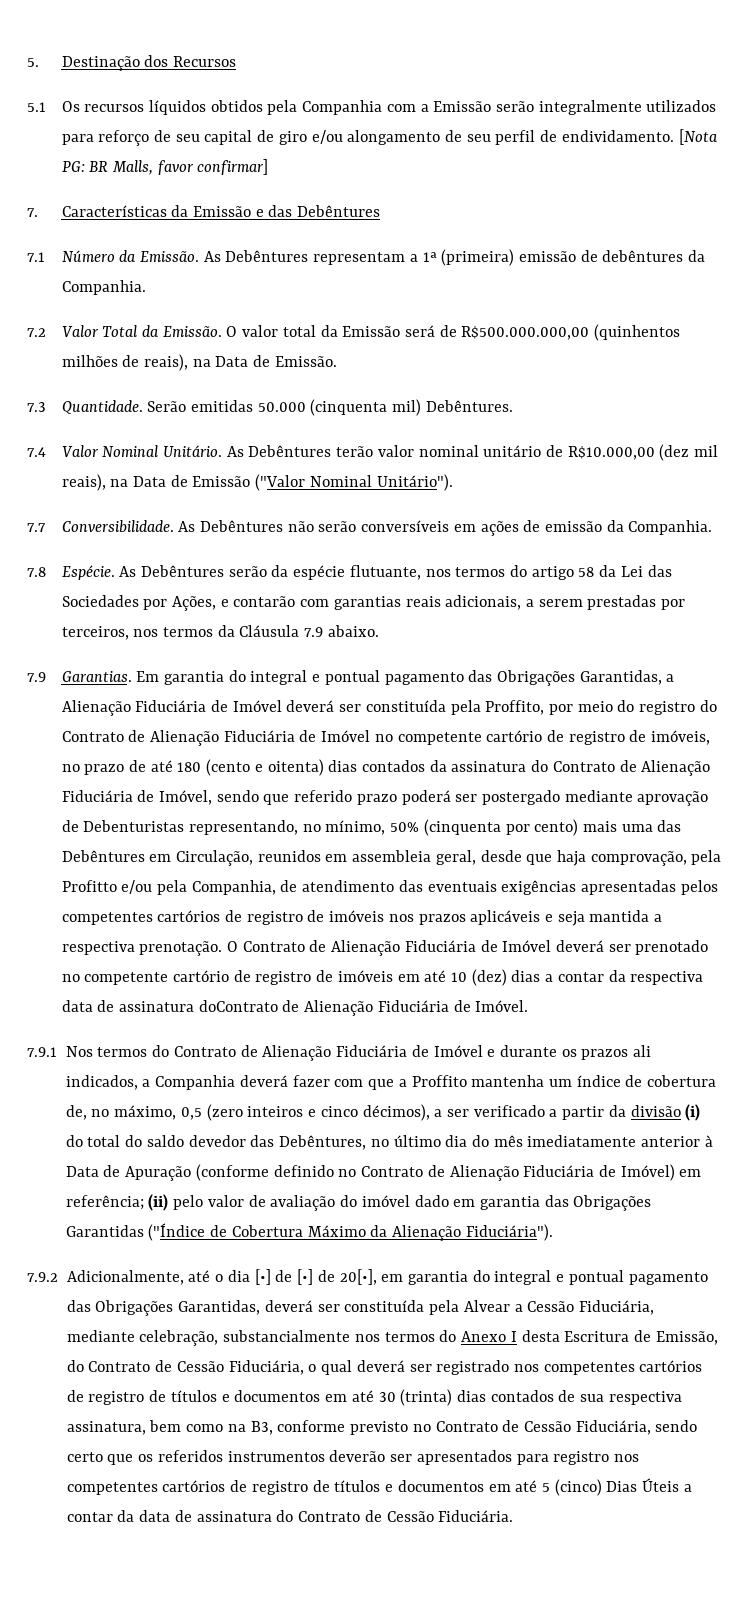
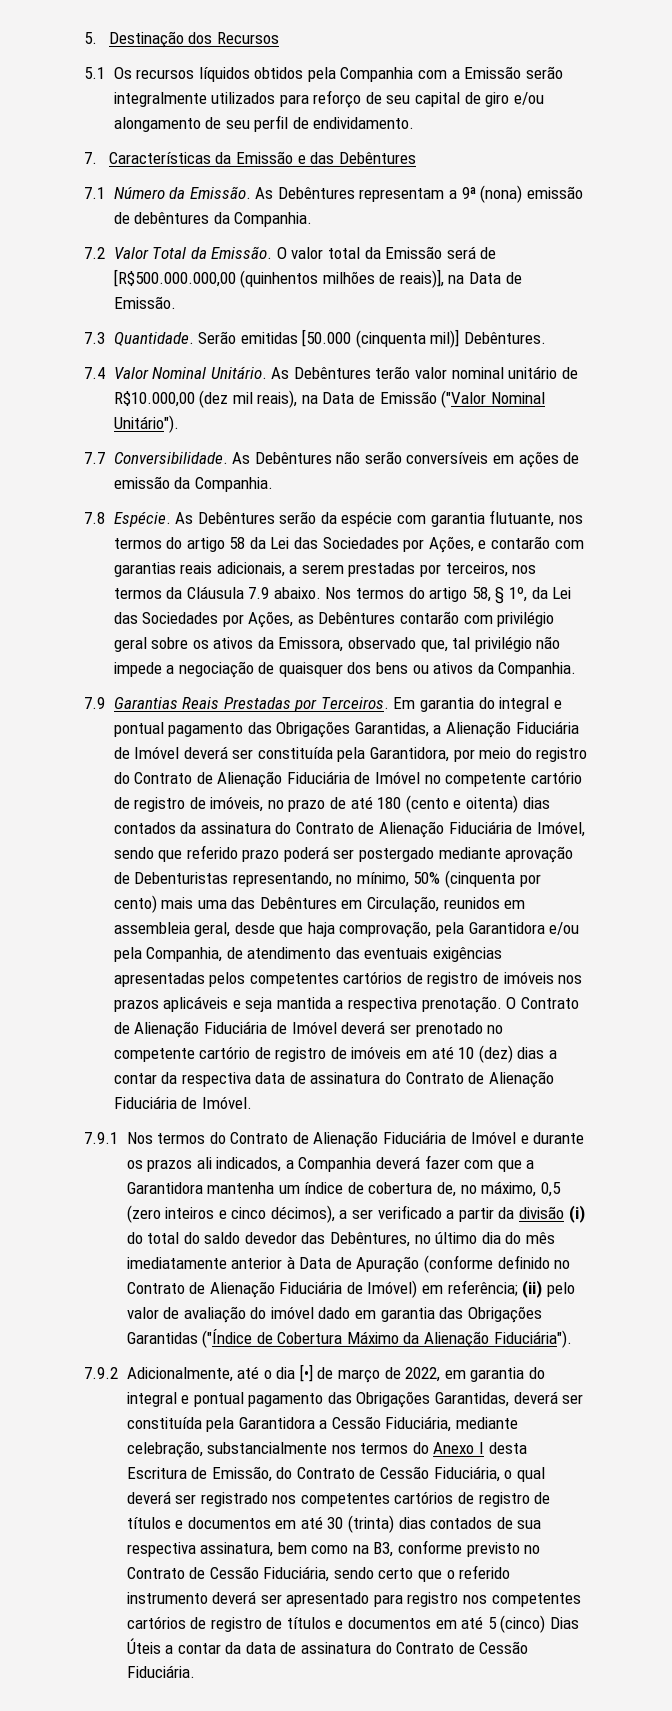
- [Nota PG: BR Malls, favor confirmar]
- As Debêntures representam a 1ª (primeira) emissão de debêntures da Companhia.
+ As Debêntures representam a 9ª (nona) emissão de debêntures da Companhia.
- O valor total da Emissão será de R$500.000.000,00 (quinhentos milhões de reais), na Data de Emissão.
+ O valor total da Emissão será de [R$500.000.000,00 (quinhentos milhões de reais)], na Data de Emissão.
- Serão emitidas 50.000 (cinquenta mil) Debêntures.
+ Serão emitidas [50.000 (cinquenta mil)] Debêntures.
- As Debêntures serão da espécie flutuante, nos termos do artigo 58 da Lei das Sociedades por Ações, e contarão com garantias reais adicionais, a serem prestadas por terceiros, nos termos da Cláusula 7.9 abaixo.
- 7.9 Garantias.
+ As Debêntures serão da espécie com garantia flutuante, nos termos do artigo 58 da Lei das Sociedades por Ações, e contarão com garantias reais adicionais, a serem prestadas por terceiros, nos termos da Cláusula 7.9 abaixo. Nos termos do artigo 58, § 1º, da Lei das Sociedades por Ações, as Debêntures contarão com privilégio geral sobre os ativos da Emissora, observado que, tal privilégio não impede a negociação de quaisquer dos bens ou ativos da Companhia.
+ 7.9 Garantias Reais Prestadas por Terceiros.
- Em garantia do integral e pontual pagamento das Obrigações Garantidas, a Alienação Fiduciária de Imóvel deverá ser constituída pela Proffito, por meio do registro do Contrato de Alienação Fiduciária de Imóvel no competente cartório de registro de imóveis, no prazo de até 180 (cento e oitenta) dias contados da assinatura do Contrato de Alienação Fiduciária de Imóvel, sendo que referido prazo poderá ser postergado mediante aprovação de Debenturistas representando, no mínimo, 50% (cinquenta por cento) mais uma das Debêntures em Circulação, reunidos em assembleia geral, desde que haja comprovação, pela Profitto e/ou pela Companhia, de atendimento das eventuais exigências apresentadas pelos competentes cartórios de registro de imóveis nos prazos aplicáveis e seja mantida a respectiva prenotação.
+ Em garantia do integral e pontual pagamento das Obrigações Garantidas, a Alienação Fiduciária de Imóvel deverá ser constituída pela Garantidora, por meio do registro do Contrato de Alienação Fiduciária de Imóvel no competente cartório de registro de imóveis, no prazo de até 180 (cento e oitenta) dias contados da assinatura do Contrato de Alienação Fiduciária de Imóvel, sendo que referido prazo poderá ser postergado mediante aprovação de Debenturistas representando, no mínimo, 50% (cinquenta por cento) mais uma das Debêntures em Circulação, reunidos em assembleia geral, desde que haja comprovação, pela Garantidora e/ou pela Companhia, de atendimento das eventuais exigências apresentadas pelos competentes cartórios de registro de imóveis nos prazos aplicáveis e seja mantida a respectiva prenotação.
- O Contrato de Alienação Fiduciária de Imóvel deverá ser prenotado no competente cartório de registro de imóveis em até 10 (dez) dias a contar da respectiva data de assinatura doContrato de Alienação Fiduciária de Imóvel.
+ O Contrato de Alienação Fiduciária de Imóvel deverá ser prenotado no competente cartório de registro de imóveis em até 10 (dez) dias a contar da respectiva data de assinatura do Contrato de Alienação Fiduciária de Imóvel.
- 7.9.1 Nos termos do Contrato de Alienação Fiduciária de Imóvel e durante os prazos ali indicados, a Companhia deverá fazer com que a Proffito mantenha um índice de cobertura de, no máximo, 0,5 (zero inteiros e cinco décimos), a ser verificado a partir da divisão (i) do total do saldo devedor das Debêntures, no último dia do mês imediatamente anterior à Data de Apuração (conforme definido no Contrato de Alienação Fiduciária de Imóvel) em referência;
+ 7.9.1 Nos termos do Contrato de Alienação Fiduciária de Imóvel e durante os prazos ali indicados, a Companhia deverá fazer com que a Garantidora mantenha um índice de cobertura de, no máximo, 0,5 (zero inteiros e cinco décimos), a ser verificado a partir da divisão (i) do total do saldo devedor das Debêntures, no último dia do mês imediatamente anterior à Data de Apuração (conforme definido no Contrato de Alienação Fiduciária de Imóvel) em referência;
- 7.9.2 Adicionalmente, até o dia [•] de [•] de 20[•], em garantia do integral e pontual pagamento das Obrigações Garantidas, deverá ser constituída pela Alvear a Cessão Fiduciária, mediante celebração, substancialmente nos termos do Anexo I desta Escritura de Emissão, do Contrato de Cessão Fiduciária, o qual deverá ser registrado nos competentes cartórios de registro de títulos e documentos em até 30 (trinta) dias contados de sua respectiva assinatura, bem como na B3, conforme previsto no Contrato de Cessão Fiduciária, sendo certo que os referidos instrumentos deverão ser apresentados para registro nos competentes cartórios de registro de títulos e documentos em até 5 (cinco) Dias Úteis a contar da data de assinatura do Contrato de Cessão Fiduciária.
+ 7.9.2 Adicionalmente, até o dia [•] de março de 2022, em garantia do integral e pontual pagamento das Obrigações Garantidas, deverá ser constituída pela Garantidora a Cessão Fiduciária, mediante celebração, substancialmente nos termos do Anexo I desta Escritura de Emissão, do Contrato de Cessão Fiduciária, o qual deverá ser registrado nos competentes cartórios de registro de títulos e documentos em até 30 (trinta) dias contados de sua respectiva assinatura, bem como na B3, conforme previsto no Contrato de Cessão Fiduciária, sendo certo que o referido instrumento deverá ser apresentado para registro nos competentes cartórios de registro de títulos e documentos em até 5 (cinco) Dias Úteis a contar da data de assinatura do Contrato de Cessão Fiduciária.

